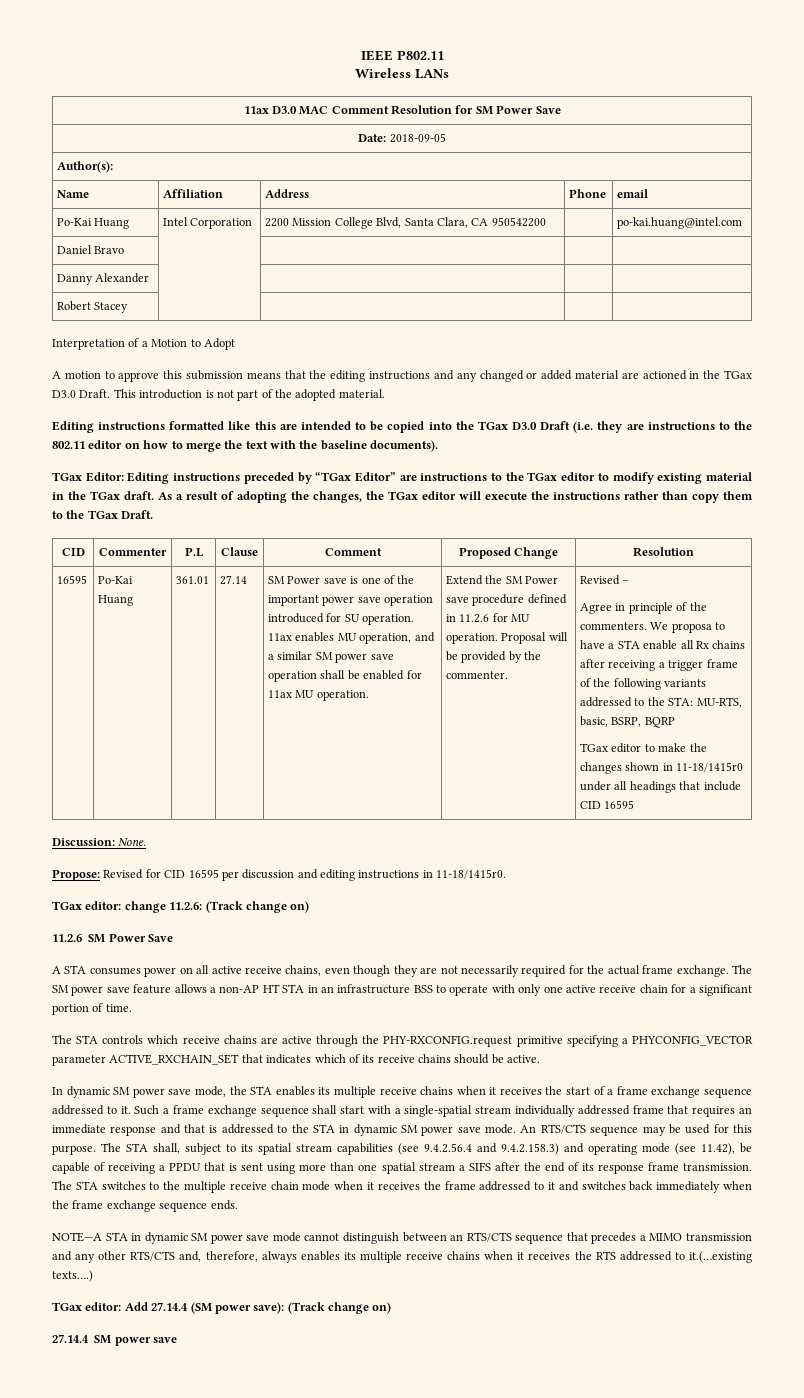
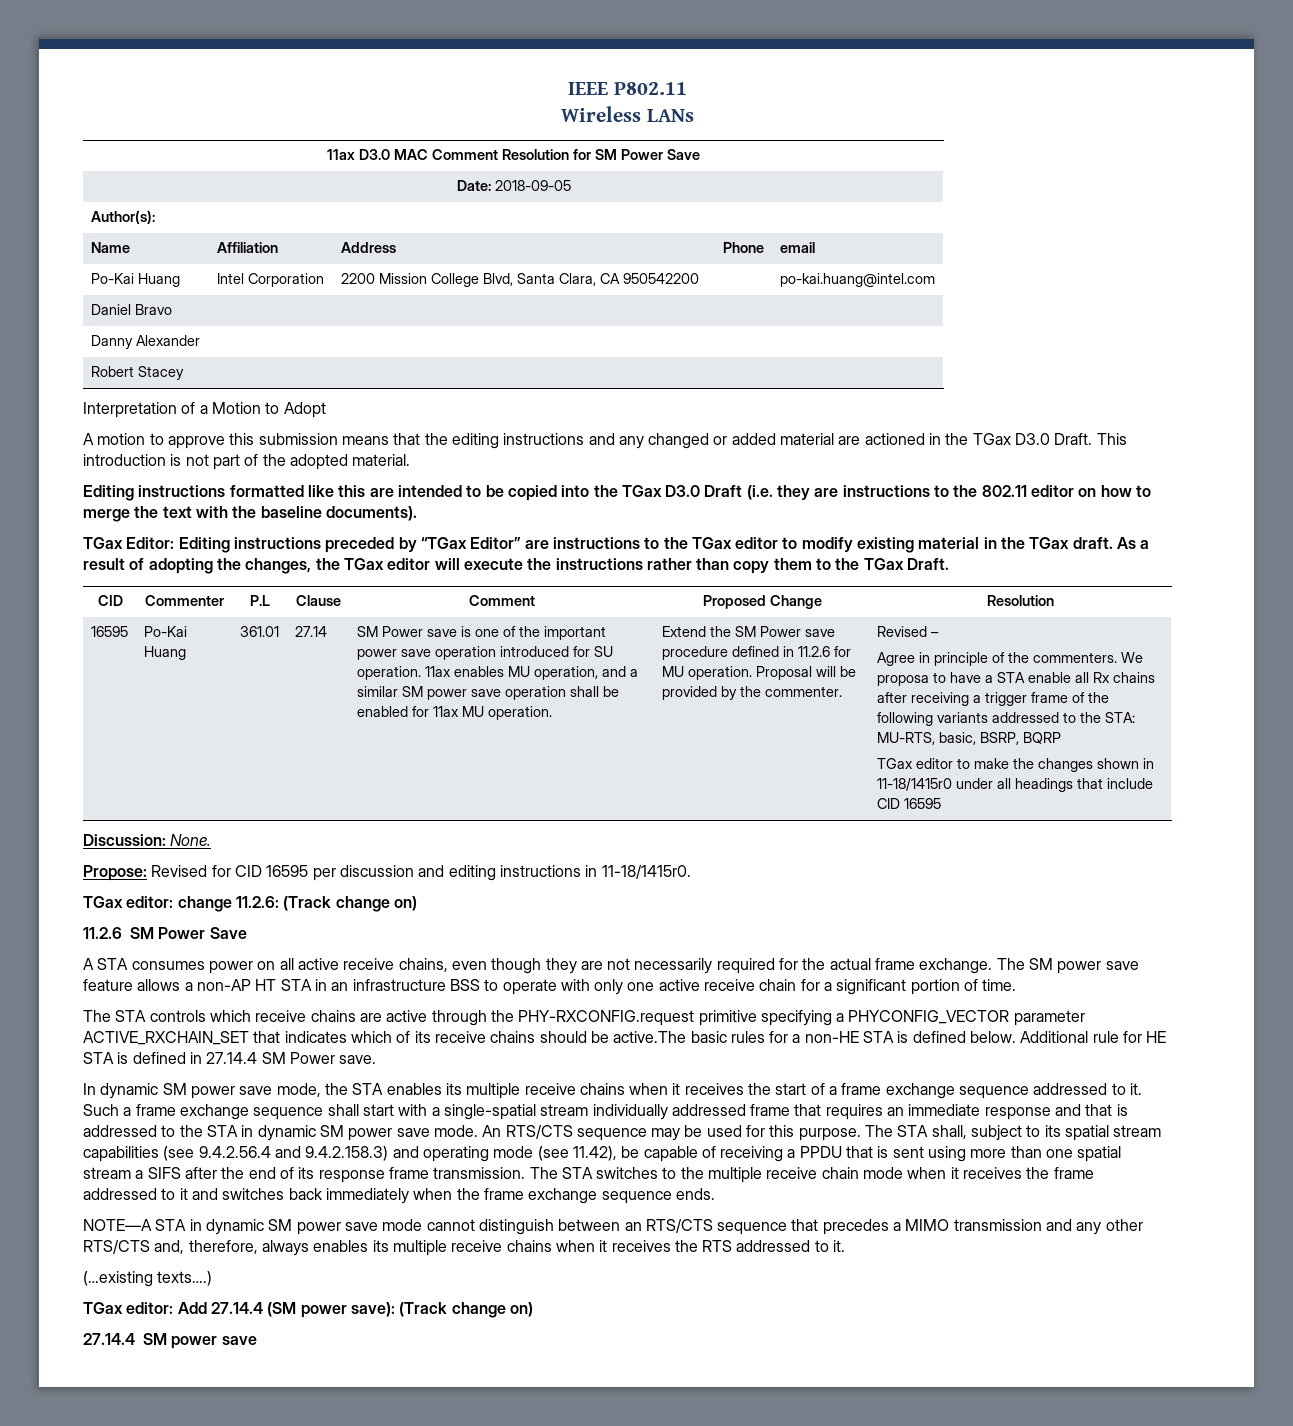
- The STA controls which receive chains are active through the PHY-RXCONFIG.request primitive specifying a PHYCONFIG_VECTOR parameter ACTIVE_RXCHAIN_SET that indicates which of its receive chains should be active.
+ The STA controls which receive chains are active through the PHY-RXCONFIG.request primitive specifying a PHYCONFIG_VECTOR parameter ACTIVE_RXCHAIN_SET that indicates which of its receive chains should be active.The basic rules for a non-HE STA is defined below. Additional rule for HE STA is defined in 27.14.4 SM Power save.
- NOTE—A STA in dynamic SM power save mode cannot distinguish between an RTS/CTS sequence that precedes a MIMO transmission and any other RTS/CTS and, therefore, always enables its multiple receive chains when it receives the RTS addressed to it.(…existing texts….)
+ NOTE—A STA in dynamic SM power save mode cannot distinguish between an RTS/CTS sequence that precedes a MIMO transmission and any other RTS/CTS and, therefore, always enables its multiple receive chains when it receives the RTS addressed to it.
+ (…existing texts….)

